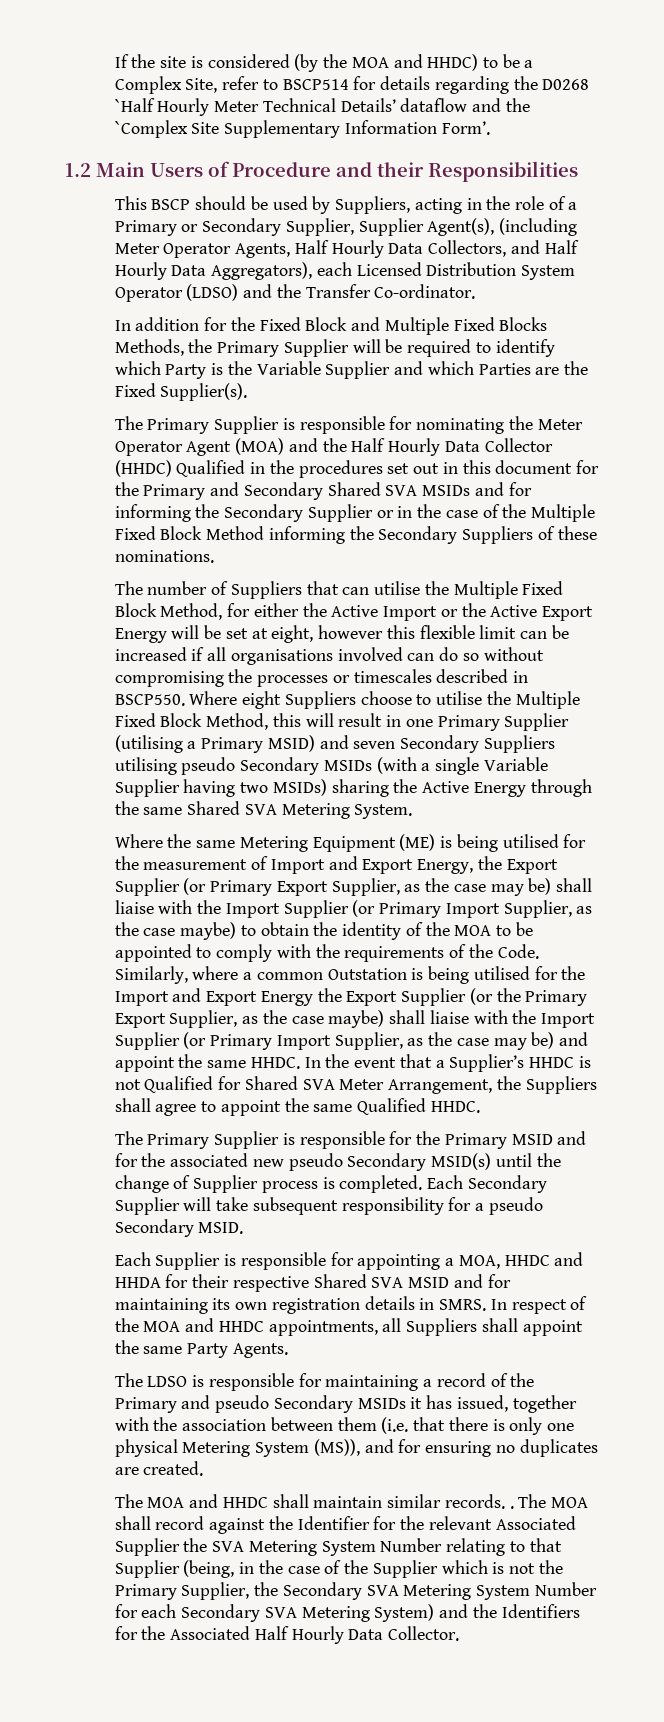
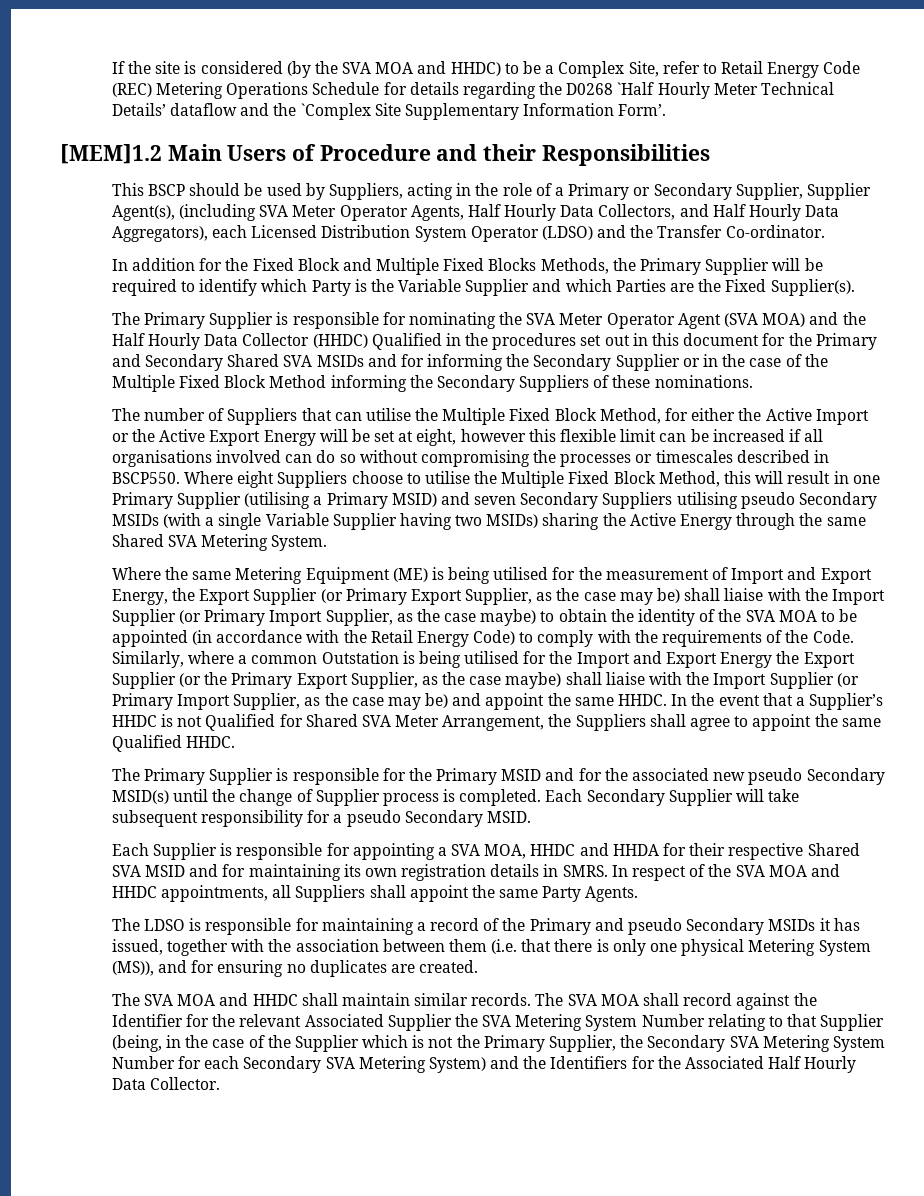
- If the site is considered (by the MOA and HHDC) to be a Complex Site, refer to BSCP514 for details regarding the D0268 `Half Hourly Meter Technical Details’ dataflow and the `Complex Site Supplementary Information Form’.
+ If the site is considered (by the SVA MOA and HHDC) to be a Complex Site, refer to Retail Energy Code (REC) Metering Operations Schedule for details regarding the D0268 `Half Hourly Meter Technical Details’ dataflow and the `Complex Site Supplementary Information Form’.
- 1.2 Main Users of Procedure and their Responsibilities
+ [MEM]1.2 Main Users of Procedure and their Responsibilities
- This BSCP should be used by Suppliers, acting in the role of a Primary or Secondary Supplier, Supplier Agent(s), (including Meter Operator Agents, Half Hourly Data Collectors, and Half Hourly Data Aggregators), each Licensed Distribution System Operator (LDSO) and the Transfer Co-ordinator.
+ This BSCP should be used by Suppliers, acting in the role of a Primary or Secondary Supplier, Supplier Agent(s), (including SVA Meter Operator Agents, Half Hourly Data Collectors, and Half Hourly Data Aggregators), each Licensed Distribution System Operator (LDSO) and the Transfer Co-ordinator.
- The Primary Supplier is responsible for nominating the Meter Operator Agent (MOA) and the Half Hourly Data Collector (HHDC) Qualified in the procedures set out in this document for the Primary and Secondary Shared SVA MSIDs and for informing the Secondary Supplier or in the case of the Multiple Fixed Block Method informing the Secondary Suppliers of these nominations.
+ The Primary Supplier is responsible for nominating the SVA Meter Operator Agent (SVA MOA) and the Half Hourly Data Collector (HHDC) Qualified in the procedures set out in this document for the Primary and Secondary Shared SVA MSIDs and for informing the Secondary Supplier or in the case of the Multiple Fixed Block Method informing the Secondary Suppliers of these nominations.
- Where the same Metering Equipment (ME) is being utilised for the measurement of Import and Export Energy, the Export Supplier (or Primary Export Supplier, as the case may be) shall liaise with the Import Supplier (or Primary Import Supplier, as the case maybe) to obtain the identity of the MOA to be appointed to comply with the requirements of the Code.
+ Where the same Metering Equipment (ME) is being utilised for the measurement of Import and Export Energy, the Export Supplier (or Primary Export Supplier, as the case may be) shall liaise with the Import Supplier (or Primary Import Supplier, as the case maybe) to obtain the identity of the SVA MOA to be appointed (in accordance with the Retail Energy Code) to comply with the requirements of the Code.
- Each Supplier is responsible for appointing a MOA, HHDC and HHDA for their respective Shared SVA MSID and for maintaining its own registration details in SMRS.
+ Each Supplier is responsible for appointing a SVA MOA, HHDC and HHDA for their respective Shared SVA MSID and for maintaining its own registration details in SMRS.
- In respect of the MOA and HHDC appointments, all Suppliers shall appoint the same Party Agents.
+ In respect of the SVA MOA and HHDC appointments, all Suppliers shall appoint the same Party Agents.
- The MOA and HHDC shall maintain similar records. . The MOA shall record against the Identifier for the relevant Associated Supplier the SVA Metering System Number relating to that Supplier (being, in the case of the Supplier which is not the Primary Supplier, the Secondary SVA Metering System Number for each Secondary SVA Metering System) and the Identifiers for the Associated Half Hourly Data Collector.
+ The SVA MOA and HHDC shall maintain similar records. The SVA MOA shall record against the Identifier for the relevant Associated Supplier the SVA Metering System Number relating to that Supplier (being, in the case of the Supplier which is not the Primary Supplier, the Secondary SVA Metering System Number for each Secondary SVA Metering System) and the Identifiers for the Associated Half Hourly Data Collector.

